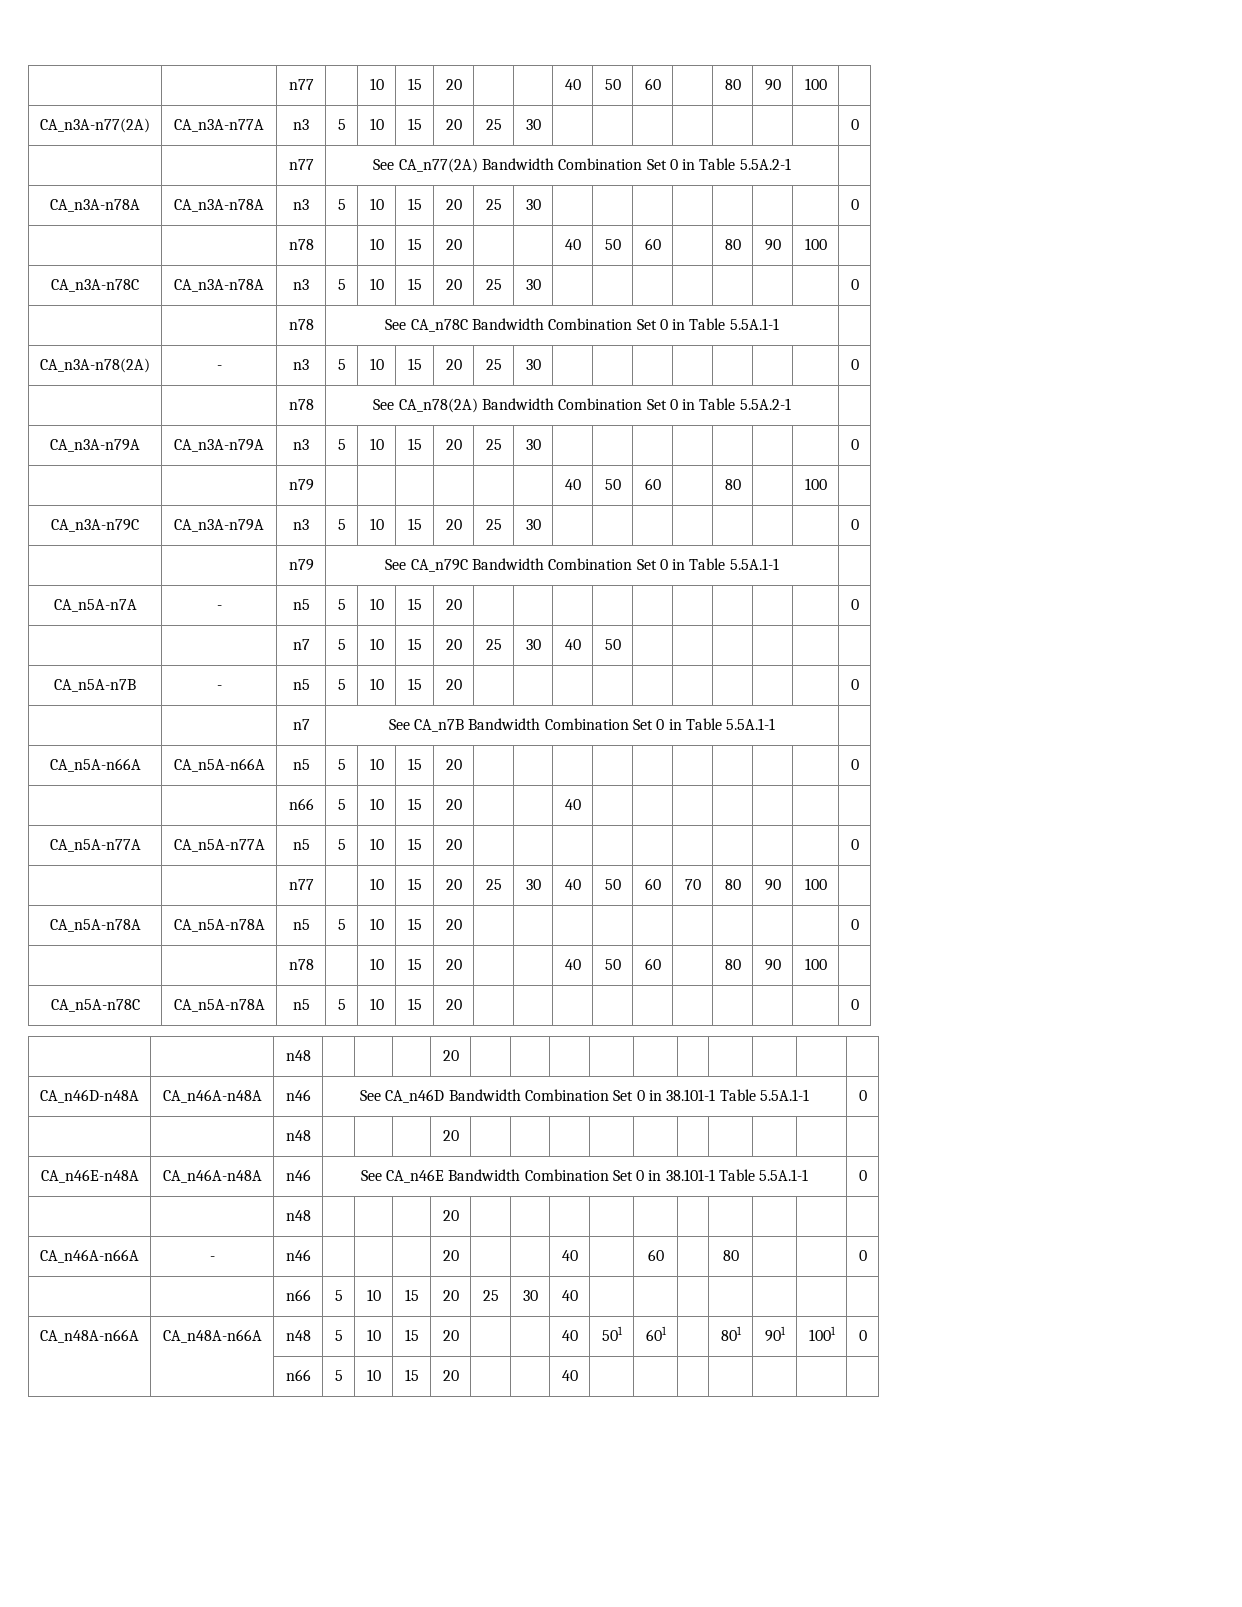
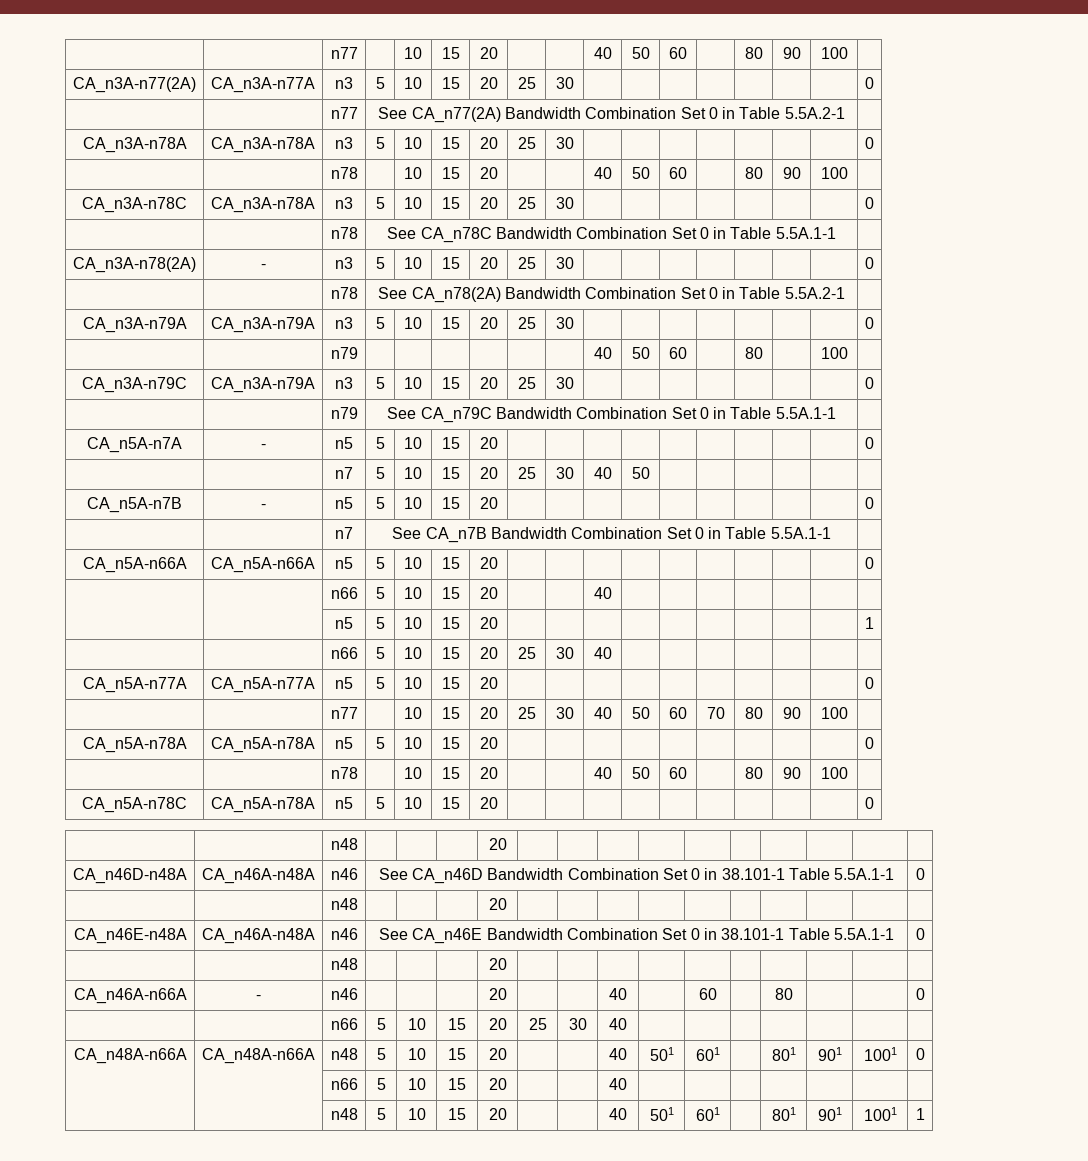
+ | | n5 | 5 | 10 | 15 | 20 | | | | | | | | | | 1
+ | | n66 | 5 | 10 | 15 | 20 | 25 | 30 | 40 | | | | | | |
+ | | n48 | 5 | 10 | 15 | 20 | | | 40 | 501 | 601 | | 801 | 901 | 1001 | 1

